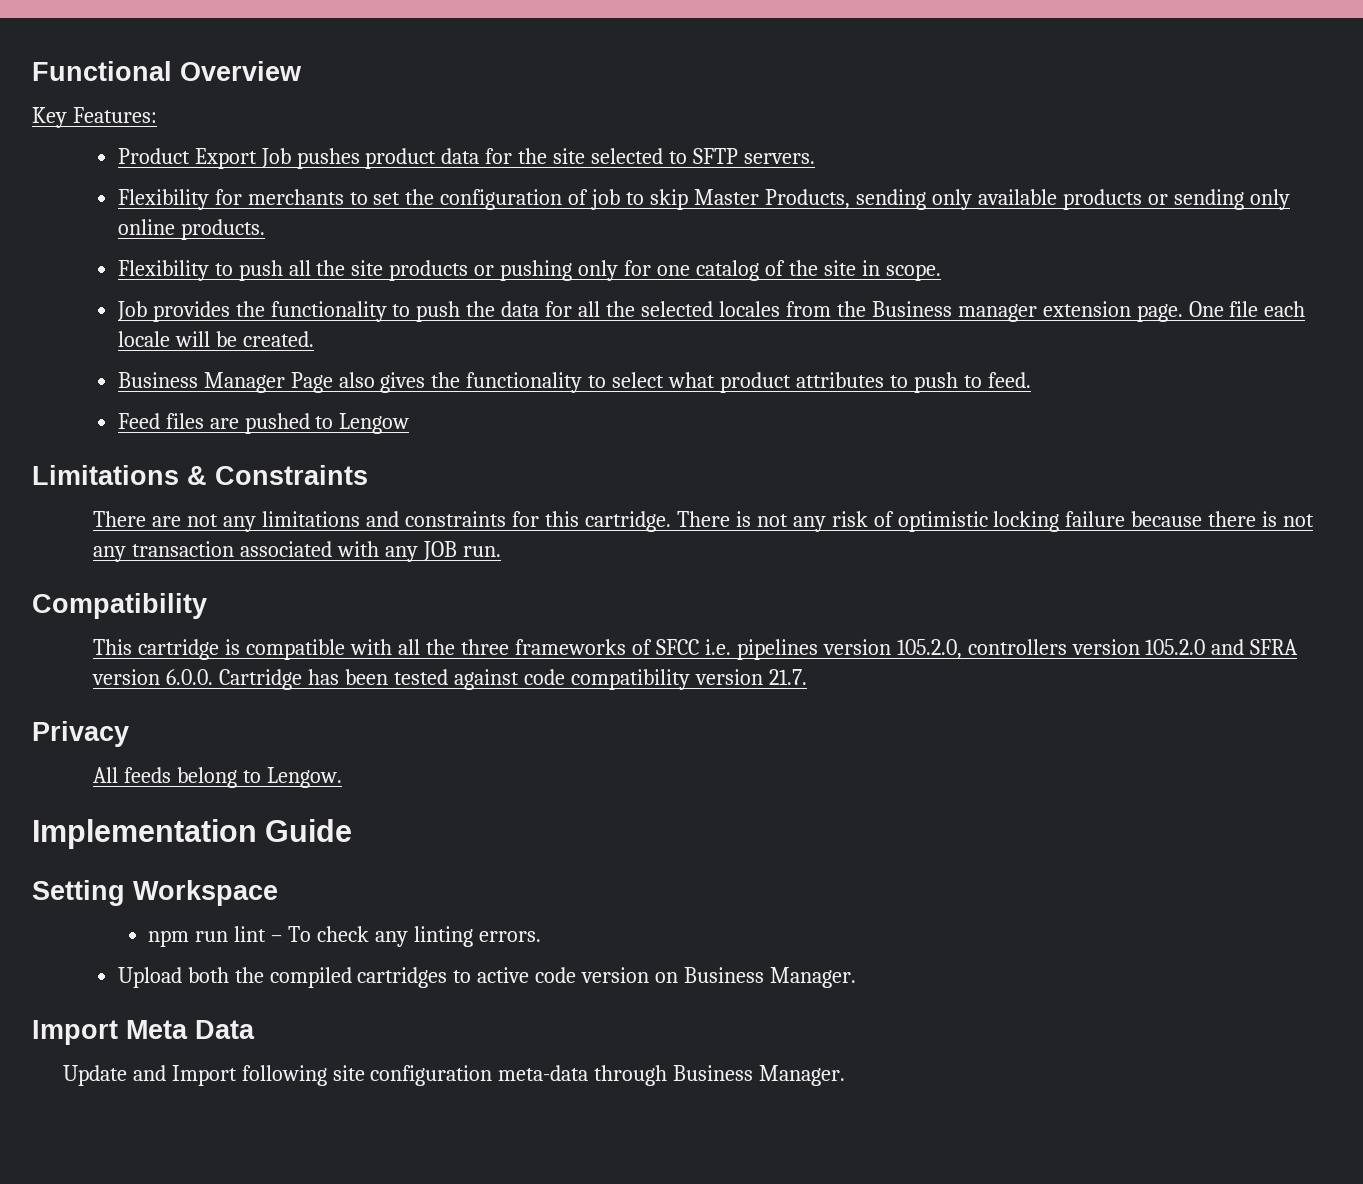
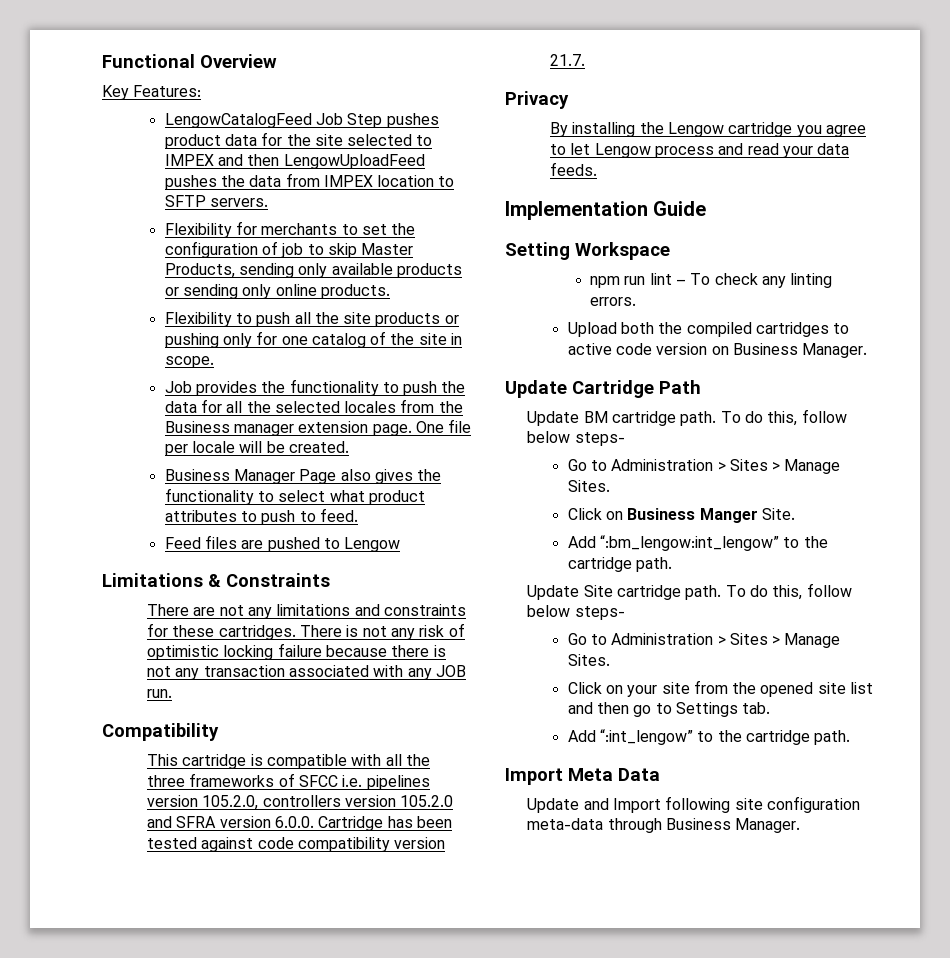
- Product Export Job pushes product data for the site selected to SFTP servers.
+ LengowCatalogFeed Job Step pushes product data for the site selected to IMPEX and then LengowUploadFeed pushes the data from IMPEX location to SFTP servers.
- One file each locale will be created.
+ One file per locale will be created.
- There are not any limitations and constraints for this cartridge.
+ There are not any limitations and constraints for these cartridges.
- All feeds belong to Lengow.
+ By installing the Lengow cartridge you agree to let Lengow process and read your data feeds.
+ Update Cartridge Path
+ Update BM cartridge path. To do this, follow below steps-
+ Go to Administration > Sites > Manage Sites.
+ Click on Business Manger Site.
+ Add “:bm_lengow:int_lengow” to the cartridge path.
+ Update Site cartridge path. To do this, follow below steps-
+ Go to Administration > Sites > Manage Sites.
+ Click on your site from the opened site list and then go to Settings tab.
+ Add “:int_lengow” to the cartridge path.

